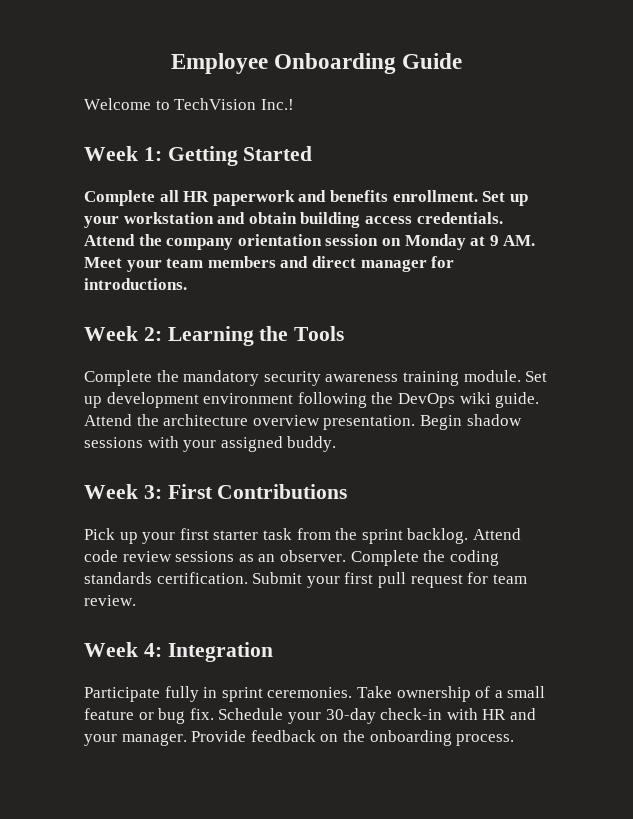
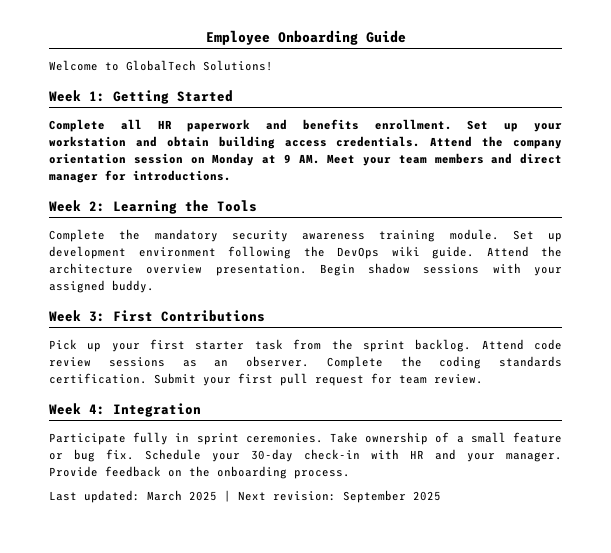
- Welcome to TechVision Inc.!
+ Welcome to GlobalTech Solutions!
+ Last updated: March 2025 | Next revision: September 2025

